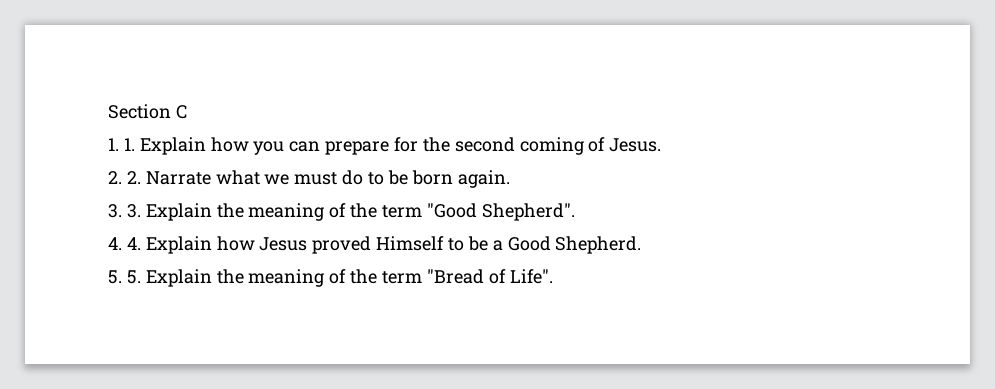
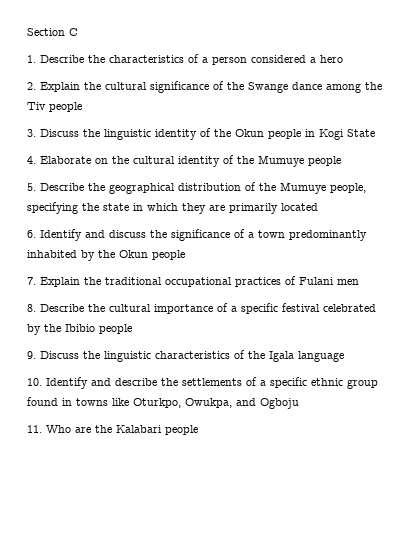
- 1. 1. Explain how you can prepare for the second coming of Jesus.
- 2. 2. Narrate what we must do to be born again.
- 3. 3. Explain the meaning of the term "Good Shepherd".
- 4. 4. Explain how Jesus proved Himself to be a Good Shepherd.
- 5. 5. Explain the meaning of the term "Bread of Life".
+ 1. Describe the characteristics of a person considered a hero
+ 2. Explain the cultural significance of the Swange dance among the Tiv people
+ 3. Discuss the linguistic identity of the Okun people in Kogi State
+ 4. Elaborate on the cultural identity of the Mumuye people
+ 5. Describe the geographical distribution of the Mumuye people, specifying the state in which they are primarily located
+ 6. Identify and discuss the significance of a town predominantly inhabited by the Okun people
+ 7. Explain the traditional occupational practices of Fulani men
+ 8. Describe the cultural importance of a specific festival celebrated by the Ibibio people
+ 9. Discuss the linguistic characteristics of the Igala language
+ 10. Identify and describe the settlements of a specific ethnic group found in towns like Oturkpo, Owukpa, and Ogboju
+ 11. Who are the Kalabari people

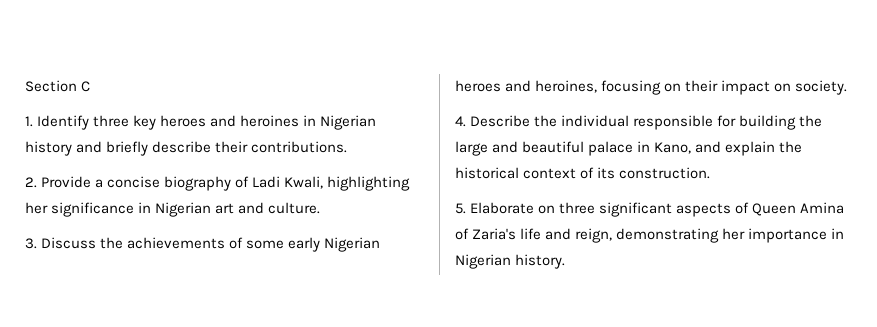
- 1. Describe the characteristics of a person considered a hero
- 2. Explain the cultural significance of the Swange dance among the Tiv people
- 3. Discuss the linguistic identity of the Okun people in Kogi State
- 4. Elaborate on the cultural identity of the Mumuye people
- 5. Describe the geographical distribution of the Mumuye people, specifying the state in which they are primarily located
- 6. Identify and discuss the significance of a town predominantly inhabited by the Okun people
- 7. Explain the traditional occupational practices of Fulani men
- 8. Describe the cultural importance of a specific festival celebrated by the Ibibio people
- 9. Discuss the linguistic characteristics of the Igala language
- 10. Identify and describe the settlements of a specific ethnic group found in towns like Oturkpo, Owukpa, and Ogboju
- 11. Who are the Kalabari people
+ 1. Identify three key heroes and heroines in Nigerian history and briefly describe their contributions.
+ 2. Provide a concise biography of Ladi Kwali, highlighting her significance in Nigerian art and culture.
+ 3. Discuss the achievements of some early Nigerian heroes and heroines, focusing on their impact on society.
+ 4. Describe the individual responsible for building the large and beautiful palace in Kano, and explain the historical context of its construction.
+ 5. Elaborate on three significant aspects of Queen Amina of Zaria's life and reign, demonstrating her importance in Nigerian history.

